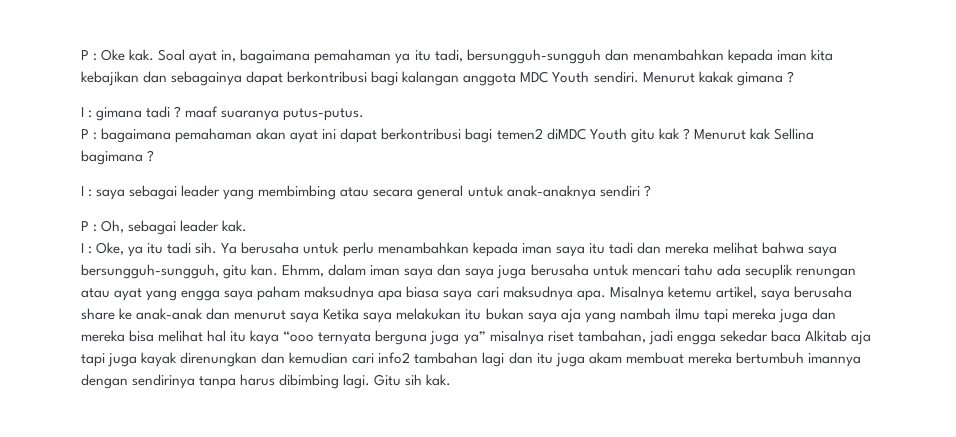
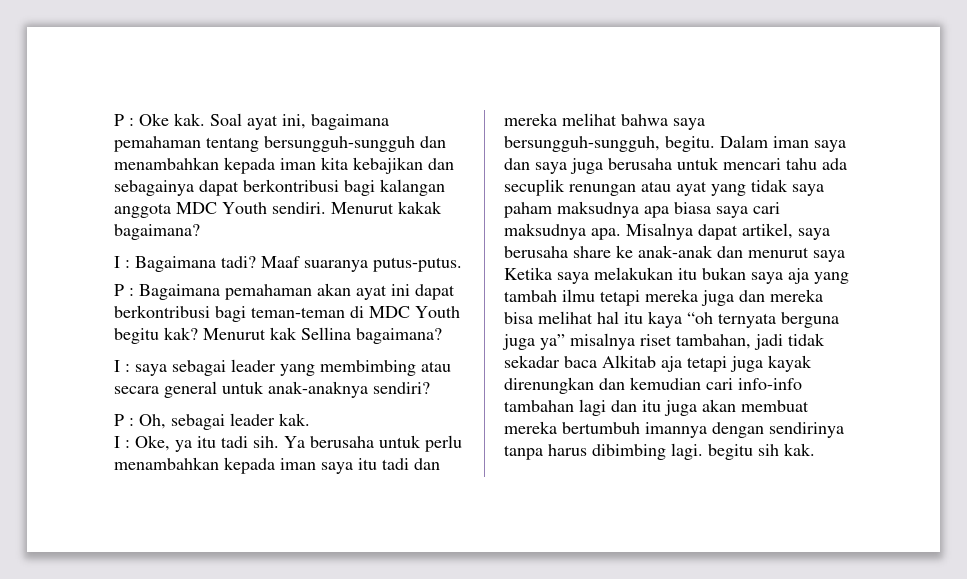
- Soal ayat in, bagaimana pemahaman ya itu tadi, bersungguh-sungguh dan menambahkan kepada iman kita kebajikan dan sebagainya dapat berkontribusi bagi kalangan anggota MDC Youth sendiri.
+ Soal ayat ini, bagaimana pemahaman tentang bersungguh-sungguh dan menambahkan kepada iman kita kebajikan dan sebagainya dapat berkontribusi bagi kalangan anggota MDC Youth sendiri.
- Menurut kakak gimana ?
- I : gimana tadi ? maaf suaranya putus-putus.
+ Menurut kakak bagaimana?
+ I : Bagaimana tadi? Maaf suaranya putus-putus.
- P : bagaimana pemahaman akan ayat ini dapat berkontribusi bagi temen2 diMDC Youth gitu kak ?
+ P : Bagaimana pemahaman akan ayat ini dapat berkontribusi bagi teman-teman di MDC Youth begitu kak?
- Menurut kak Sellina bagimana ?
+ Menurut kak Sellina bagaimana?
- I : saya sebagai leader yang membimbing atau secara general untuk anak-anaknya sendiri ?
+ I : saya sebagai leader yang membimbing atau secara general untuk anak-anaknya sendiri?
- Ya berusaha untuk perlu menambahkan kepada iman saya itu tadi dan mereka melihat bahwa saya bersungguh-sungguh, gitu kan. Ehmm, dalam iman saya dan saya juga berusaha untuk mencari tahu ada secuplik renungan atau ayat yang engga saya paham maksudnya apa biasa saya cari maksudnya apa.
+ Ya berusaha untuk perlu menambahkan kepada iman saya itu tadi dan mereka melihat bahwa saya bersungguh-sungguh, begitu. Dalam iman saya dan saya juga berusaha untuk mencari tahu ada secuplik renungan atau ayat yang tidak saya paham maksudnya apa biasa saya cari maksudnya apa.
- Misalnya ketemu artikel, saya berusaha share ke anak-anak dan menurut saya Ketika saya melakukan itu bukan saya aja yang nambah ilmu tapi mereka juga dan mereka bisa melihat hal itu kaya “ooo ternyata berguna juga ya” misalnya riset tambahan, jadi engga sekedar baca Alkitab aja tapi juga kayak direnungkan dan kemudian cari info2 tambahan lagi dan itu juga akam membuat mereka bertumbuh imannya dengan sendirinya tanpa harus dibimbing lagi. Gitu sih kak.
+ Misalnya dapat artikel, saya berusaha share ke anak-anak dan menurut saya Ketika saya melakukan itu bukan saya aja yang tambah ilmu tetapi mereka juga dan mereka bisa melihat hal itu kaya “oh ternyata berguna juga ya” misalnya riset tambahan, jadi tidak sekadar baca Alkitab aja tetapi juga kayak direnungkan dan kemudian cari info-info tambahan lagi dan itu juga akan membuat mereka bertumbuh imannya dengan sendirinya tanpa harus dibimbing lagi. begitu sih kak.

